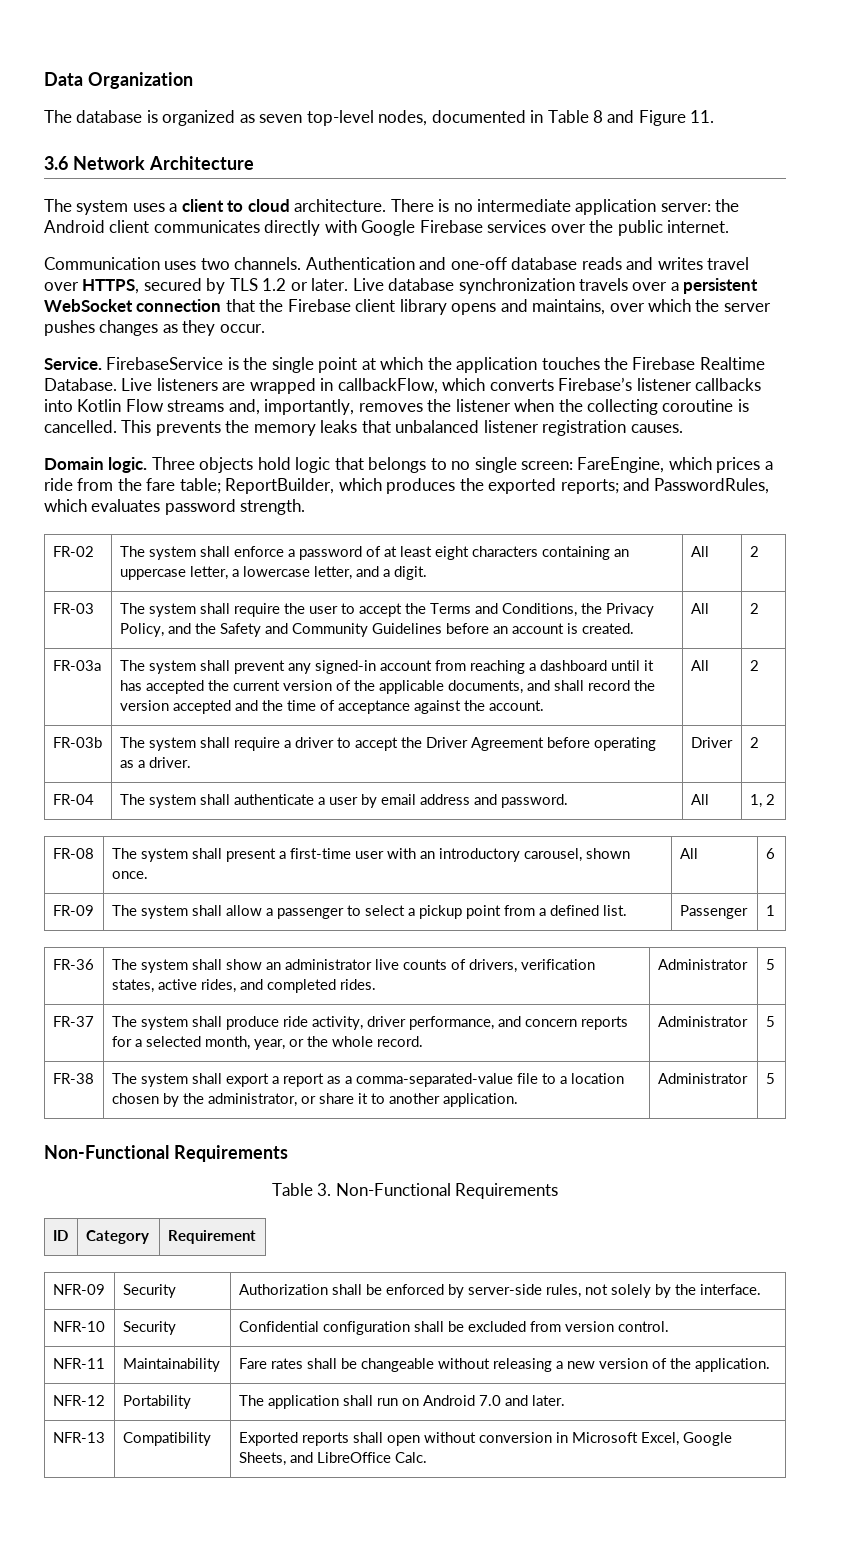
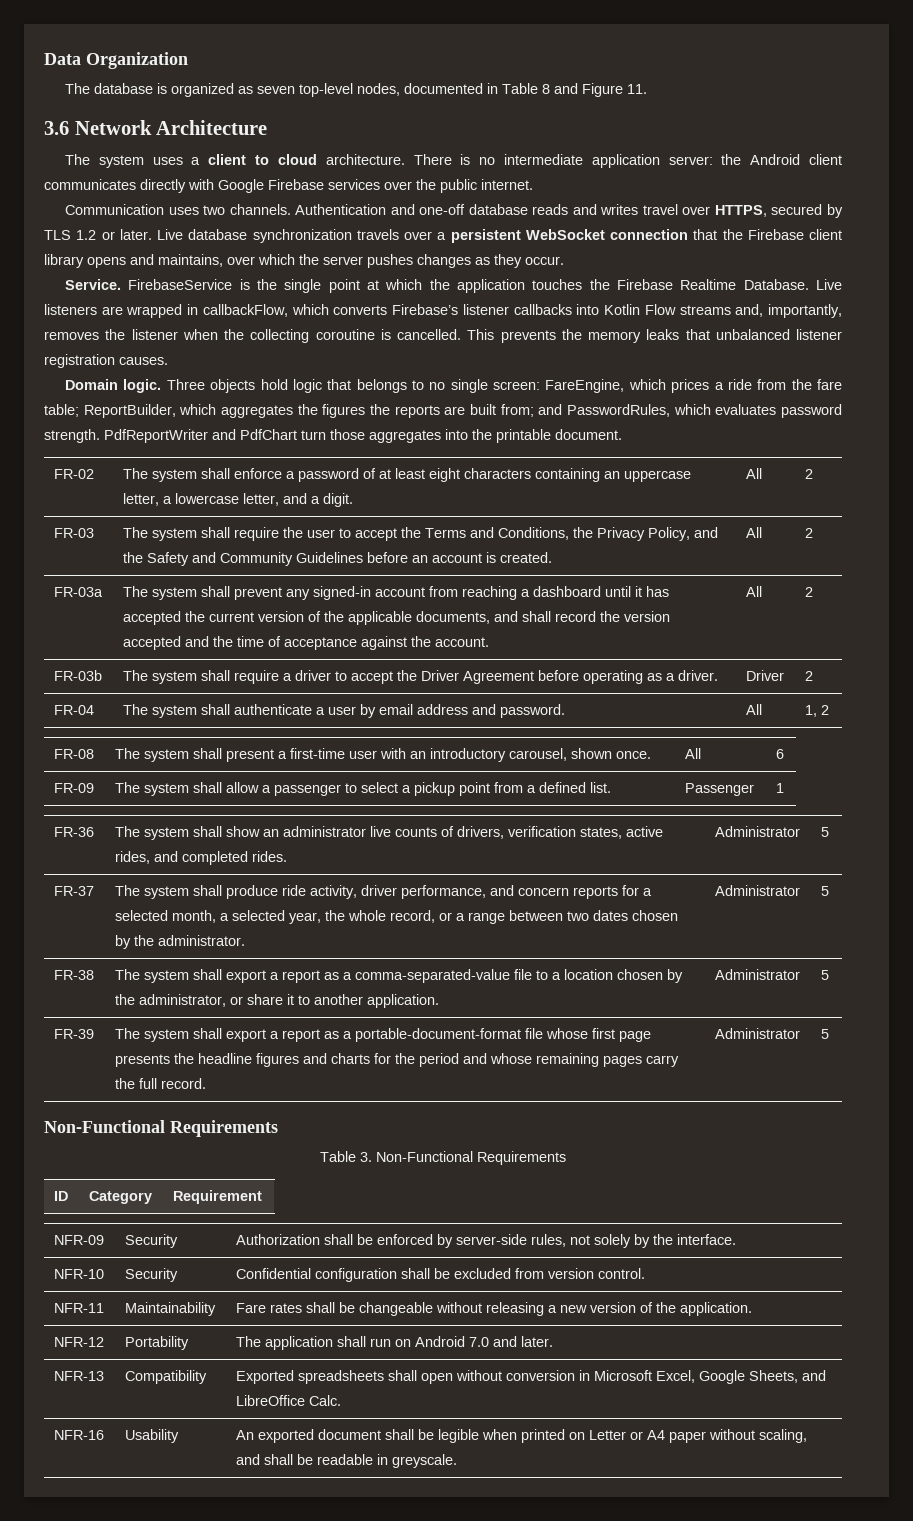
- Three objects hold logic that belongs to no single screen: FareEngine, which prices a ride from the fare table; ReportBuilder, which produces the exported reports; and PasswordRules, which evaluates password strength.
+ Three objects hold logic that belongs to no single screen: FareEngine, which prices a ride from the fare table; ReportBuilder, which aggregates the figures the reports are built from; and PasswordRules, which evaluates password strength. PdfReportWriter and PdfChart turn those aggregates into the printable document.
- FR-37 | The system shall produce ride activity, driver performance, and concern reports for a selected month, year, or the whole record. | Administrator | 5
+ FR-37 | The system shall produce ride activity, driver performance, and concern reports for a selected month, a selected year, the whole record, or a range between two dates chosen by the administrator. | Administrator | 5
+ FR-39 | The system shall export a report as a portable-document-format file whose first page presents the headline figures and charts for the period and whose remaining pages carry the full record. | Administrator | 5
- NFR-13 | Compatibility | Exported reports shall open without conversion in Microsoft Excel, Google Sheets, and LibreOffice Calc.
+ NFR-13 | Compatibility | Exported spreadsheets shall open without conversion in Microsoft Excel, Google Sheets, and LibreOffice Calc.
+ NFR-16 | Usability | An exported document shall be legible when printed on Letter or A4 paper without scaling, and shall be readable in greyscale.

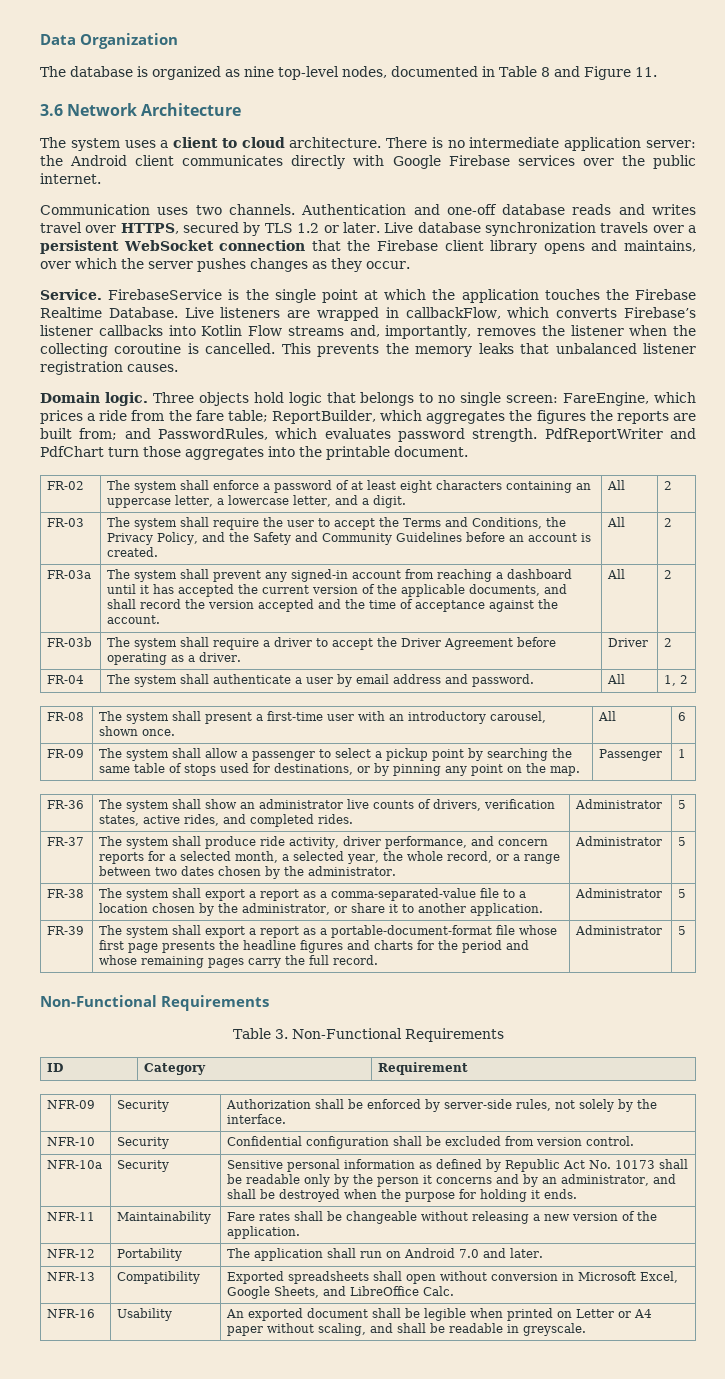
- The database is organized as seven top-level nodes, documented in Table 8 and Figure 11.
+ The database is organized as nine top-level nodes, documented in Table 8 and Figure 11.
- FR-09 | The system shall allow a passenger to select a pickup point from a defined list. | Passenger | 1
+ FR-09 | The system shall allow a passenger to select a pickup point by searching the same table of stops used for destinations, or by pinning any point on the map. | Passenger | 1
+ NFR-10a | Security | Sensitive personal information as defined by Republic Act No. 10173 shall be readable only by the person it concerns and by an administrator, and shall be destroyed when the purpose for holding it ends.

